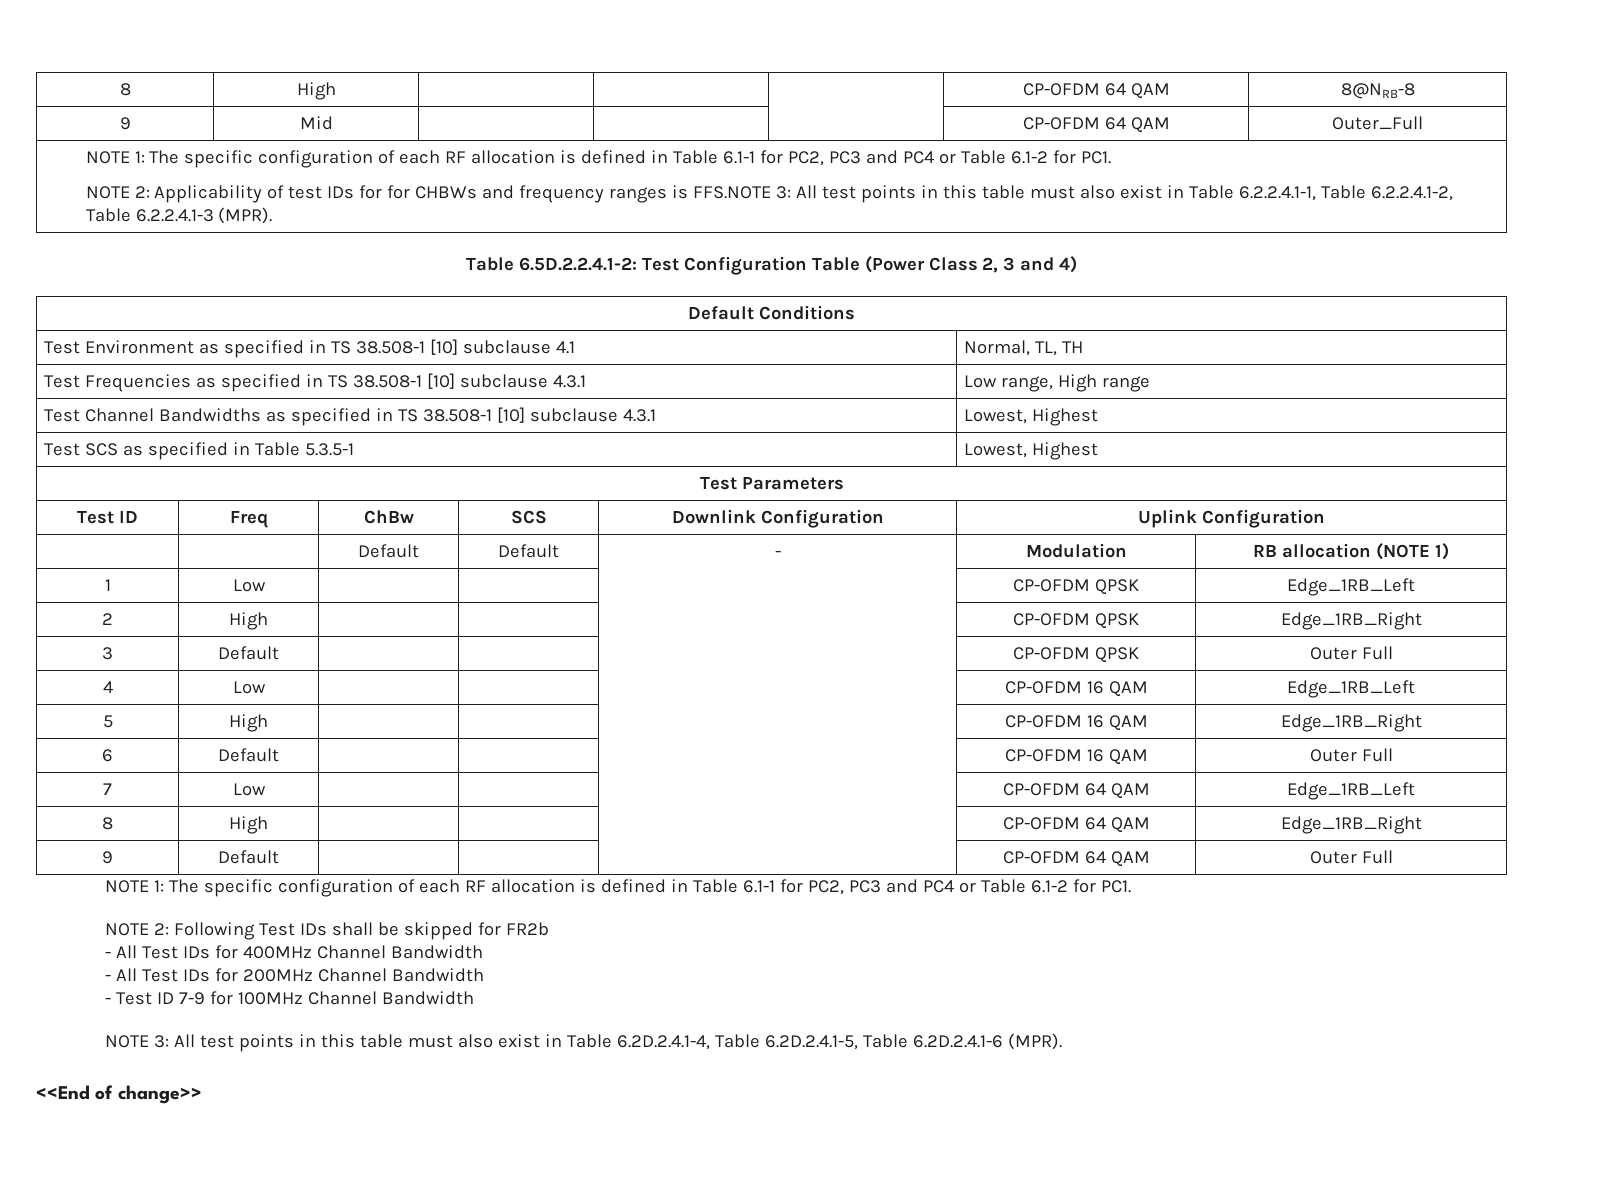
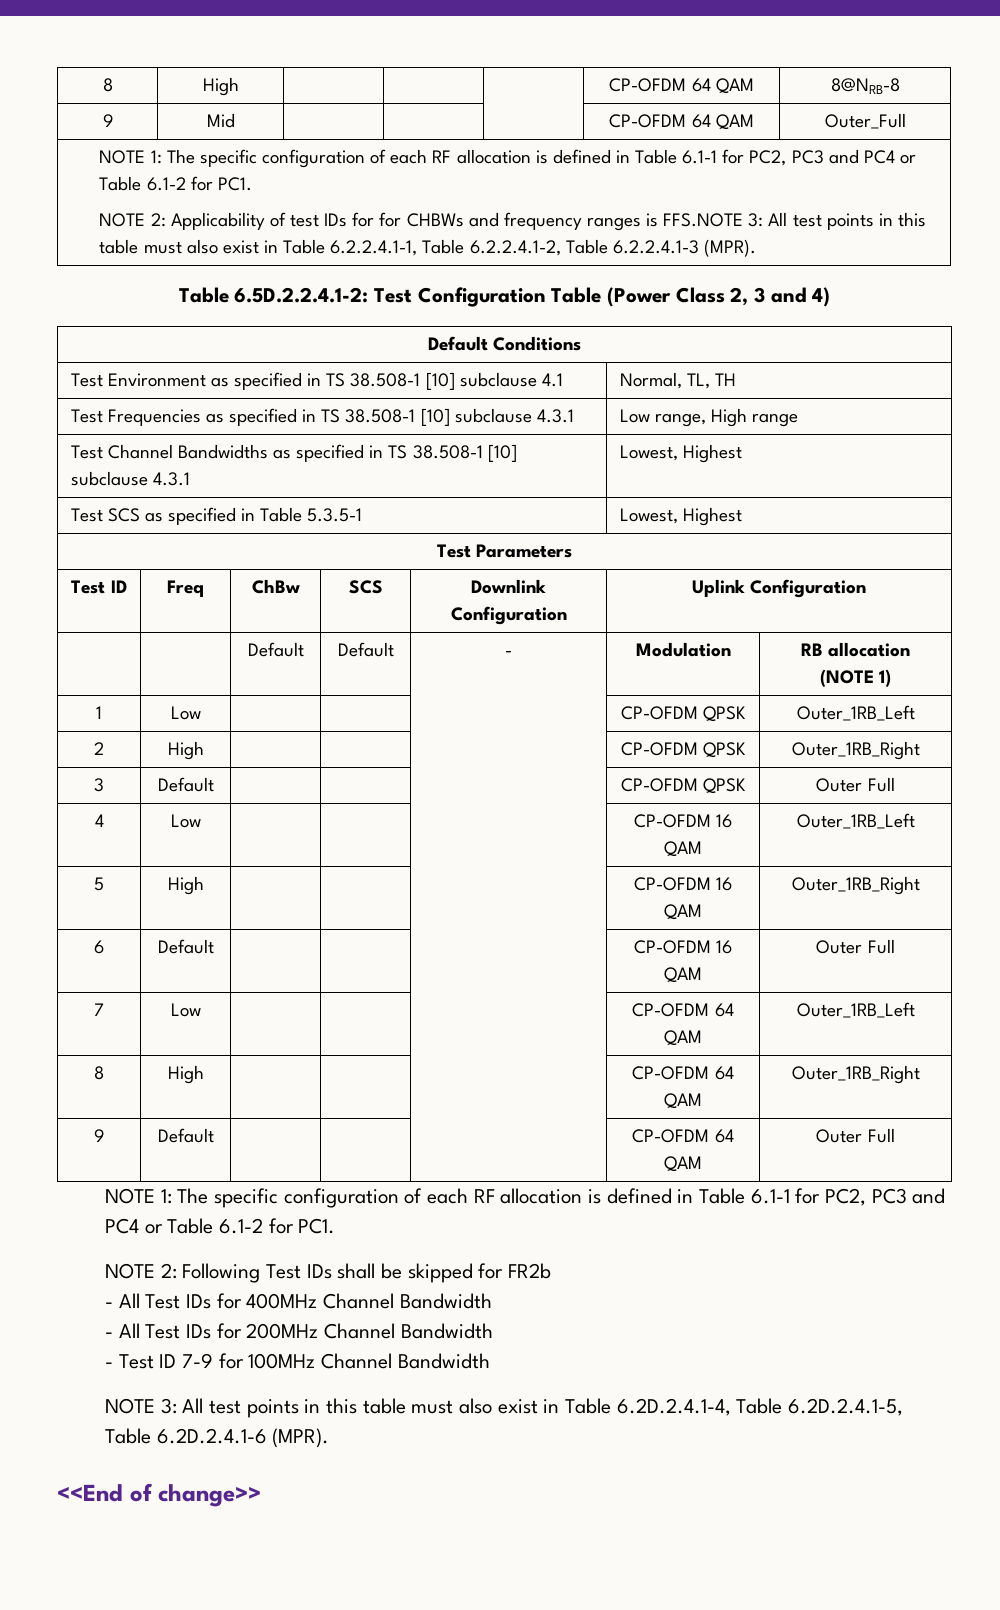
- 1 | Low | | | | CP-OFDM QPSK | Edge_1RB_Left
+ 1 | Low | | | | CP-OFDM QPSK | Outer_1RB_Left
- 2 | High | | | | CP-OFDM QPSK | Edge_1RB_Right
+ 2 | High | | | | CP-OFDM QPSK | Outer_1RB_Right
- 4 | Low | | | | CP-OFDM 16 QAM | Edge_1RB_Left
+ 4 | Low | | | | CP-OFDM 16 QAM | Outer_1RB_Left
- 5 | High | | | | CP-OFDM 16 QAM | Edge_1RB_Right
+ 5 | High | | | | CP-OFDM 16 QAM | Outer_1RB_Right
- 7 | Low | | | | CP-OFDM 64 QAM | Edge_1RB_Left
- 8 | High | | | | CP-OFDM 64 QAM | Edge_1RB_Right
+ 7 | Low | | | | CP-OFDM 64 QAM | Outer_1RB_Left
+ 8 | High | | | | CP-OFDM 64 QAM | Outer_1RB_Right

